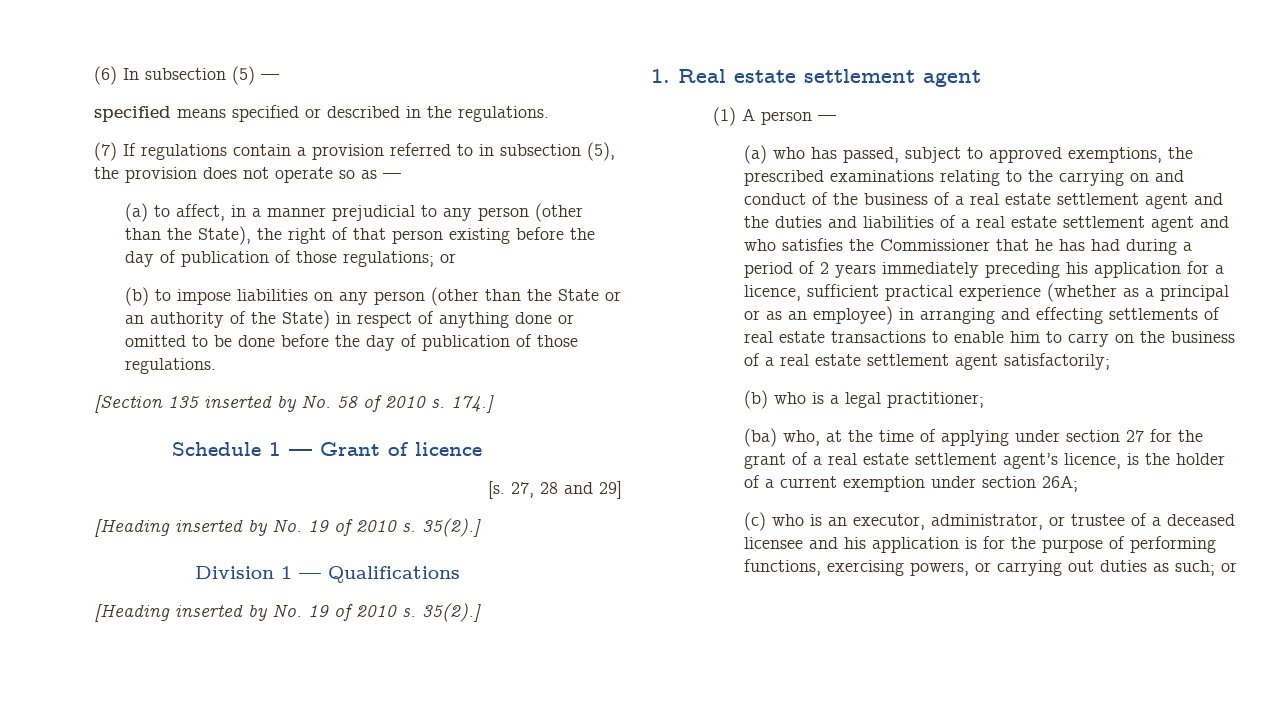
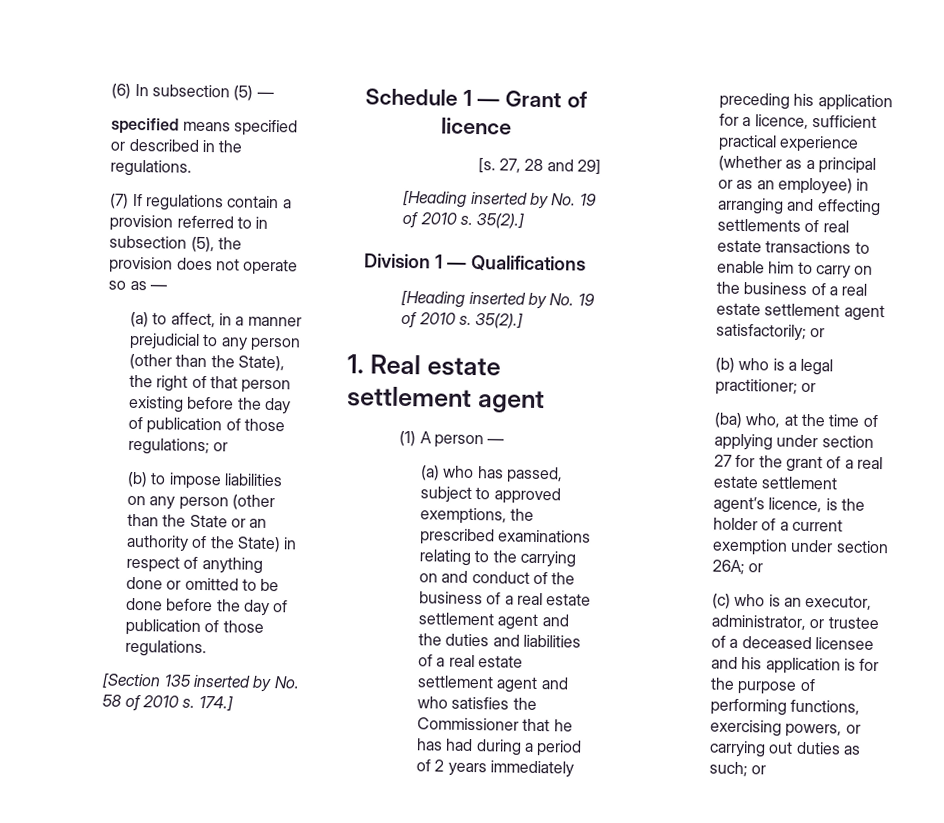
- (a) who has passed, subject to approved exemptions, the prescribed examinations relating to the carrying on and conduct of the business of a real estate settlement agent and the duties and liabilities of a real estate settlement agent and who satisfies the Commissioner that he has had during a period of 2 years immediately preceding his application for a licence, sufficient practical experience (whether as a principal or as an employee) in arranging and effecting settlements of real estate transactions to enable him to carry on the business of a real estate settlement agent satisfactorily;
+ (a) who has passed, subject to approved exemptions, the prescribed examinations relating to the carrying on and conduct of the business of a real estate settlement agent and the duties and liabilities of a real estate settlement agent and who satisfies the Commissioner that he has had during a period of 2 years immediately preceding his application for a licence, sufficient practical experience (whether as a principal or as an employee) in arranging and effecting settlements of real estate transactions to enable him to carry on the business of a real estate settlement agent satisfactorily; or
- (b) who is a legal practitioner;
+ (b) who is a legal practitioner; or
- (ba) who, at the time of applying under section 27 for the grant of a real estate settlement agent’s licence, is the holder of a current exemption under section 26A;
+ (ba) who, at the time of applying under section 27 for the grant of a real estate settlement agent’s licence, is the holder of a current exemption under section 26A; or

